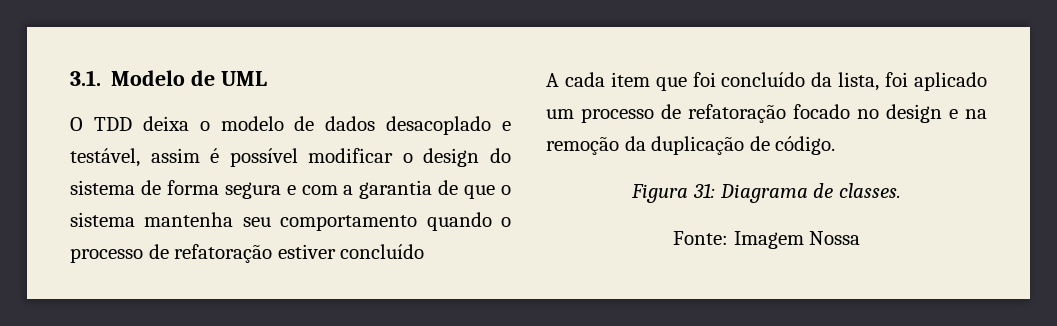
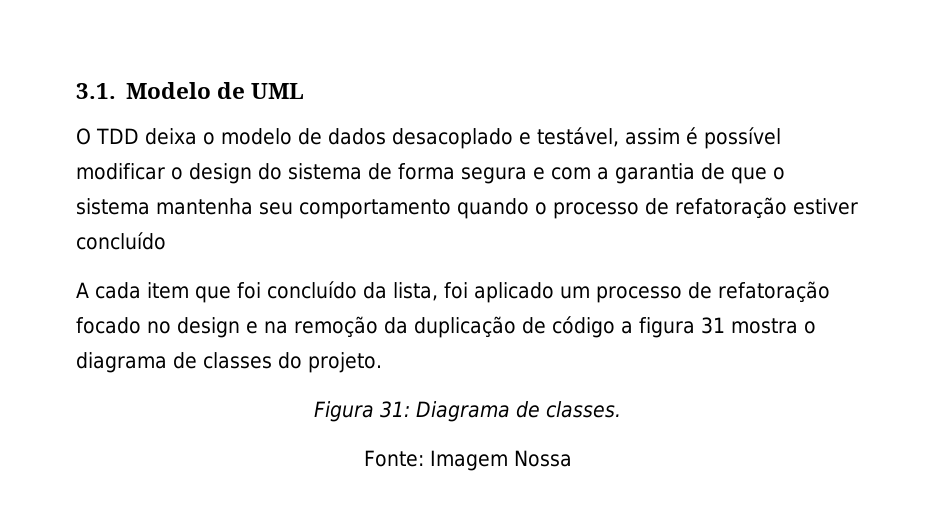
- A cada item que foi concluído da lista, foi aplicado um processo de refatoração focado no design e na remoção da duplicação de código.
+ A cada item que foi concluído da lista, foi aplicado um processo de refatoração focado no design e na remoção da duplicação de código a figura 31 mostra o diagrama de classes do projeto.

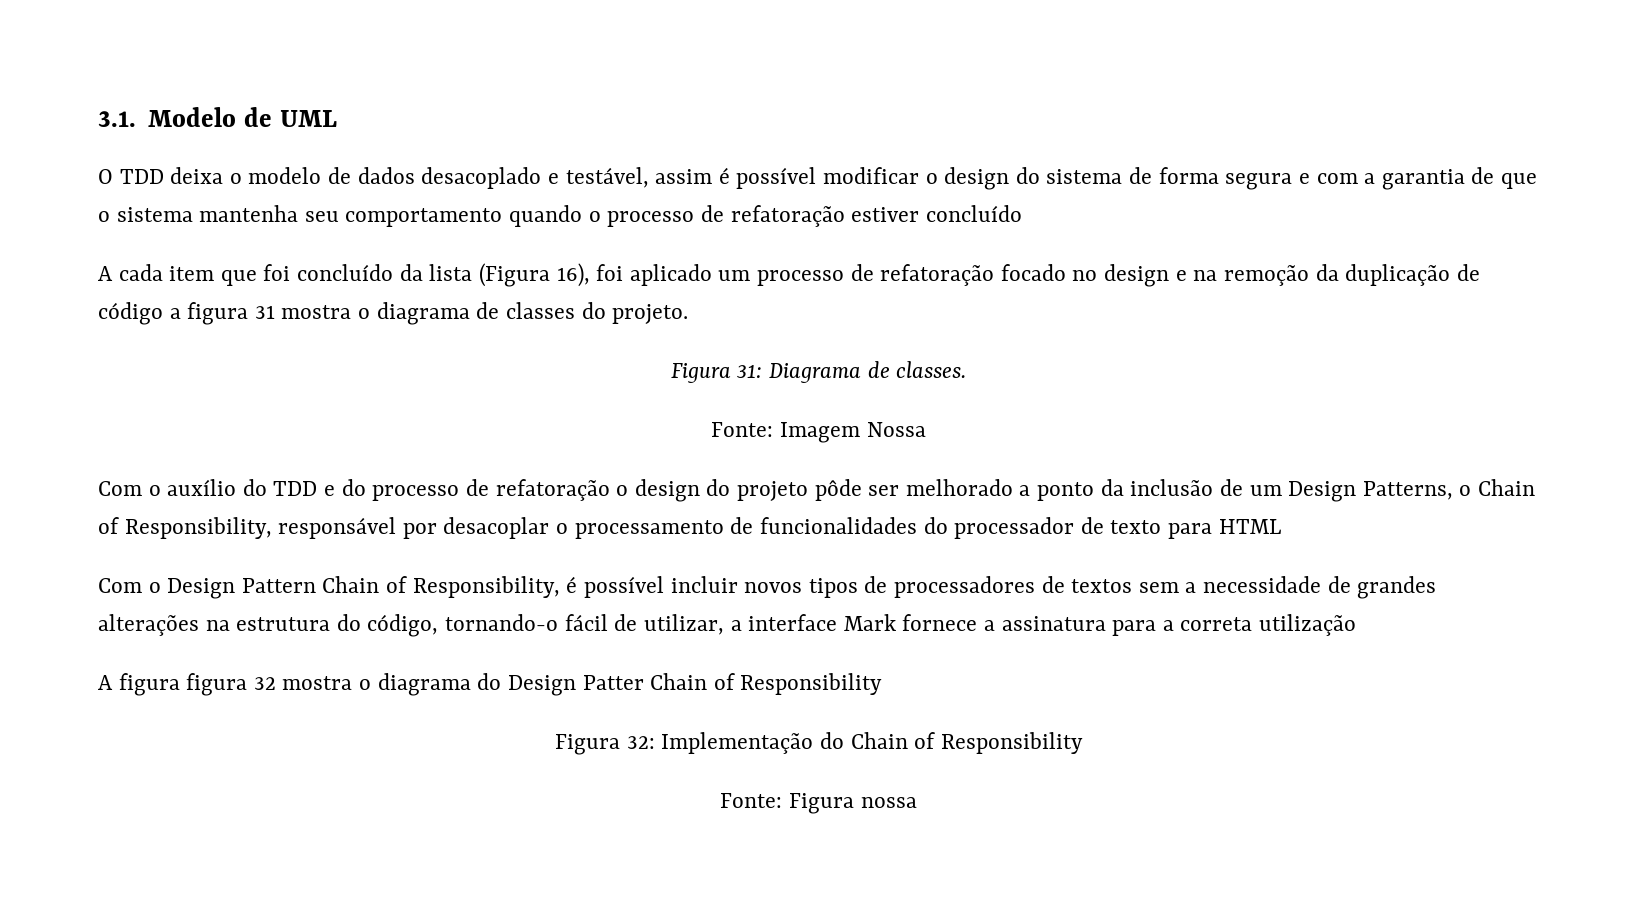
- A cada item que foi concluído da lista, foi aplicado um processo de refatoração focado no design e na remoção da duplicação de código a figura 31 mostra o diagrama de classes do projeto.
+ A cada item que foi concluído da lista (Figura 16), foi aplicado um processo de refatoração focado no design e na remoção da duplicação de código a figura 31 mostra o diagrama de classes do projeto.
+ Com o auxílio do TDD e do processo de refatoração o design do projeto pôde ser melhorado a ponto da inclusão de um Design Patterns, o Chain of Responsibility, responsável por desacoplar o processamento de funcionalidades do processador de texto para HTML
+ Com o Design Pattern Chain of Responsibility, é possível incluir novos tipos de processadores de textos sem a necessidade de grandes alterações na estrutura do código, tornando-o fácil de utilizar, a interface Mark fornece a assinatura para a correta utilização
+ A figura figura 32 mostra o diagrama do Design Patter Chain of Responsibility
+ Figura 32: Implementação do Chain of Responsibility
+ Fonte: Figura nossa

